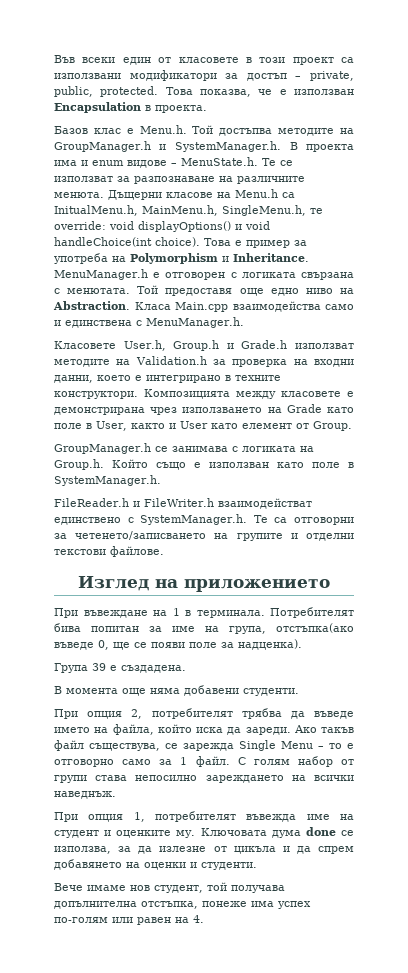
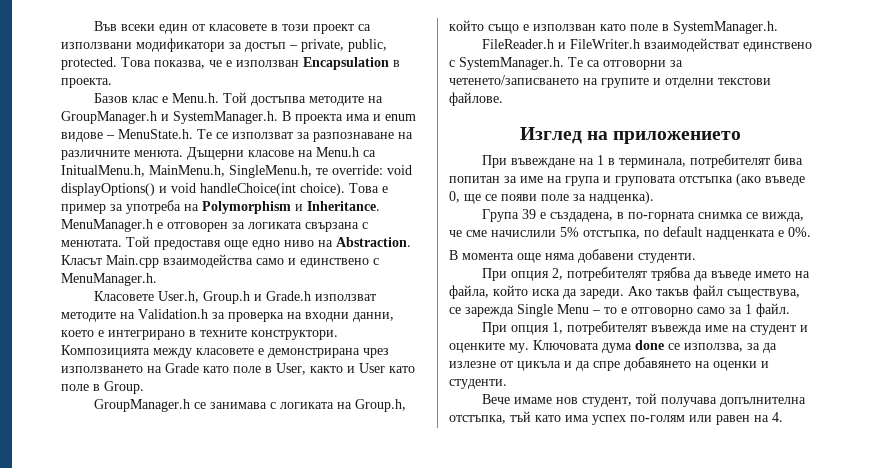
- MenuManager.h е отговорен с логиката свързана с менютата.
+ MenuManager.h е отговорен за логиката свързана с менютата.
- Класа Main.cpp взаимодейства само и единствена с MenuManager.h.
+ Класът Main.cpp взаимодейства само и единствено с MenuManager.h.
- Композицията между класовете е демонстрирана чрез използването на Grade като поле в User, както и User като елемент от Group.
+ Композицията между класовете е демонстрирана чрез използването на Grade като поле в User, както и User като поле в Group.
- GroupManager.h се занимава с логиката на Group.h. Който също е използван като поле в SystemManager.h.
+ GroupManager.h се занимава с логиката на Group.h, който също е използван като поле в SystemManager.h.
- При въвеждане на 1 в терминала. Потребителят бива попитан за име на група, отстъпка(ако въведе 0, ще се появи поле за надценка).
+ При въвеждане на 1 в терминала, потребителят бива попитан за име на група и груповата отстъпка (ако въведе 0, ще се появи поле за надценка).
- Група 39 е създадена.
+ Група 39 е създадена, в по-горната снимка се вижда, че сме начислили 5% отстъпка, по default надценката е 0%.
- С голям набор от групи става непосилно зареждането на всички наведнъж.
- Ключовата дума done се използва, за да излезне от цикъла и да спрем добавянето на оценки и студенти.
+ Ключовата дума done се използва, за да излезне от цикъла и да спре добавянето на оценки и студенти.
- Вече имаме нов студент, той получава допълнителна отстъпка, понеже има успех по-голям или равен на 4.
+ Вече имаме нов студент, той получава допълнителна отстъпка, тъй като има успех по-голям или равен на 4.

